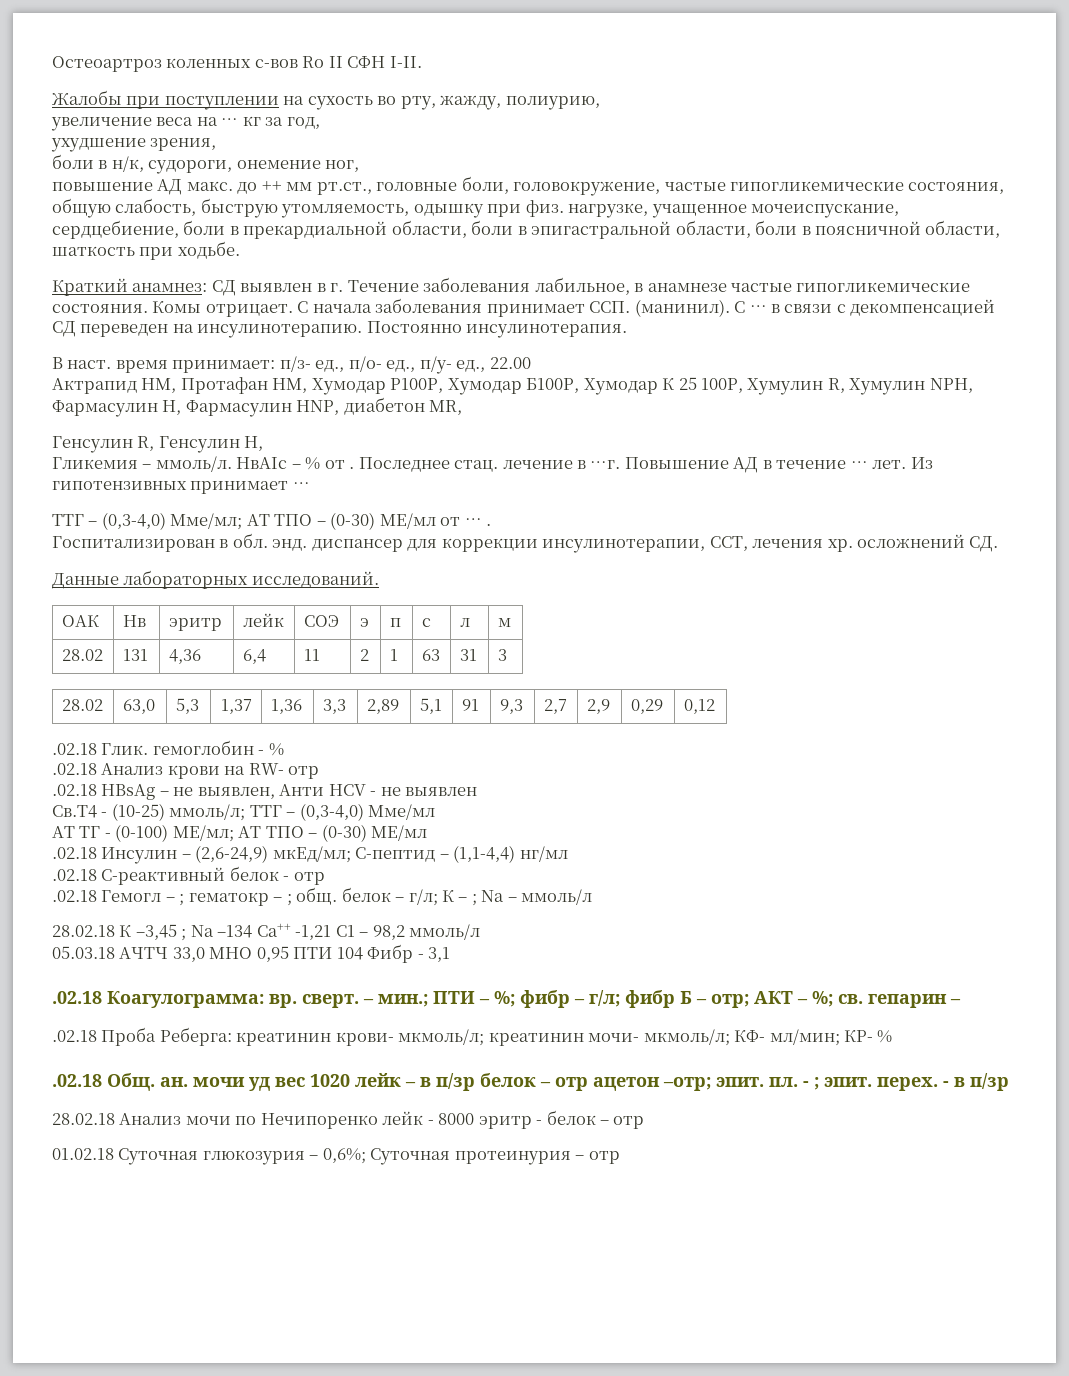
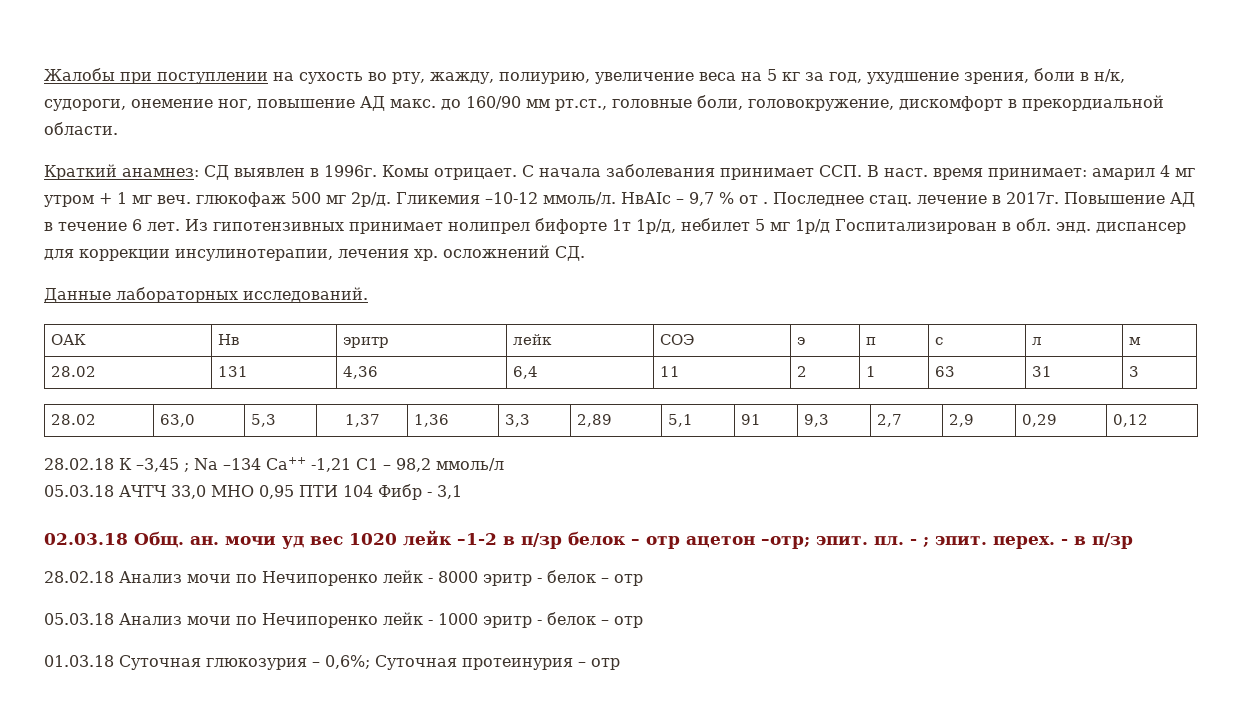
- Остеоартроз коленных с-вов Rо II СФН I-II.
- Жалобы при поступлении на сухость во рту, жажду, полиурию,
- увеличение веса на … кг за год,
- ухудшение зрения,
- боли в н/к, судороги, онемение ног,
- повышение АД макс. до ++ мм рт.ст., головные боли, головокружение, частые гипогликемические состояния, общую слабость, быструю утомляемость, одышку при физ. нагрузке, учащенное мочеиспускание, сердцебиение, боли в прекардиальной области, боли в эпигастральной области, боли в поясничной области, шаткость при ходьбе.
+ Жалобы при поступлении на сухость во рту, жажду, полиурию, увеличение веса на 5 кг за год, ухудшение зрения, боли в н/к, судороги, онемение ног, повышение АД макс. до 160/90 мм рт.ст., головные боли, головокружение, дискомфорт в прекордиальной области.
- Краткий анамнез: СД выявлен в г. Течение заболевания лабильное, в анамнезе частые гипогликемические состояния.
+ Краткий анамнез: СД выявлен в 1996г.
- С начала заболевания принимает ССП. (манинил). С … в связи с декомпенсацией СД переведен на инсулинотерапию. Постоянно инсулинотерапия.
- В наст. время принимает: п/з- ед., п/о- ед., п/у- ед., 22.00
- Актрапид НМ, Протафан НМ, Хумодар Р100Р, Хумодар Б100Р, Хумодар К 25 100Р, Хумулин R, Хумулин NРН, Фармасулин Н, Фармасулин НNР, диабетон МR,
- Генсулин R, Генсулин Н,
- Гликемия – ммоль/л.
+ С начала заболевания принимает ССП. В наст. время принимает: амарил 4 мг утром + 1 мг веч. глюкофаж 500 мг 2р/д. Гликемия –10-12 ммоль/л.
- НвАIс – % от .
+ НвАIс – 9,7 % от .
- Последнее стац. лечение в …г.
+ Последнее стац. лечение в 2017г.
- Повышение АД в течение … лет.
+ Повышение АД в течение 6 лет.
- Из гипотензивных принимает …
- ТТГ – (0,3-4,0) Мме/мл; АТ ТПО – (0-30) МЕ/мл от … .
- Госпитализирован в обл. энд. диспансер для коррекции инсулинотерапии, ССТ, лечения хр. осложнений СД.
+ Из гипотензивных принимает нолипрел бифорте 1т 1р/д, небилет 5 мг 1р/д Госпитализирован в обл. энд. диспансер для коррекции инсулинотерапии, лечения хр. осложнений СД.
- .02.18 Глик. гемоглобин - %
- .02.18 Анализ крови на RW- отр
- .02.18 НВsАg – не выявлен, Анти НСV - не выявлен
- Св.Т4 - (10-25) ммоль/л; ТТГ – (0,3-4,0) Мме/мл
- АТ ТГ - (0-100) МЕ/мл; АТ ТПО – (0-30) МЕ/мл
- .02.18 Инсулин – (2,6-24,9) мкЕд/мл; С-пептид – (1,1-4,4) нг/мл
- .02.18 С-реактивный белок - отр
- .02.18 Гемогл – ; гематокр – ; общ. белок – г/л; К – ; Nа – ммоль/л
- .02.18 Коагулограмма: вр. сверт. – мин.; ПТИ – %; фибр – г/л; фибр Б – отр; АКТ – %; св. гепарин –
- .02.18 Проба Реберга: креатинин крови- мкмоль/л; креатинин мочи- мкмоль/л; КФ- мл/мин; КР- %
- .02.18 Общ. ан. мочи уд вес 1020 лейк – в п/зр белок – отр ацетон –отр; эпит. пл.
+ 02.03.18 Общ. ан. мочи уд вес 1020 лейк –1-2 в п/зр белок – отр ацетон –отр; эпит. пл.
- 01.02.18 Суточная глюкозурия – 0,6%; Суточная протеинурия – отр
+ 05.03.18 Анализ мочи по Нечипоренко лейк - 1000 эритр - белок – отр
+ 01.03.18 Суточная глюкозурия – 0,6%; Суточная протеинурия – отр

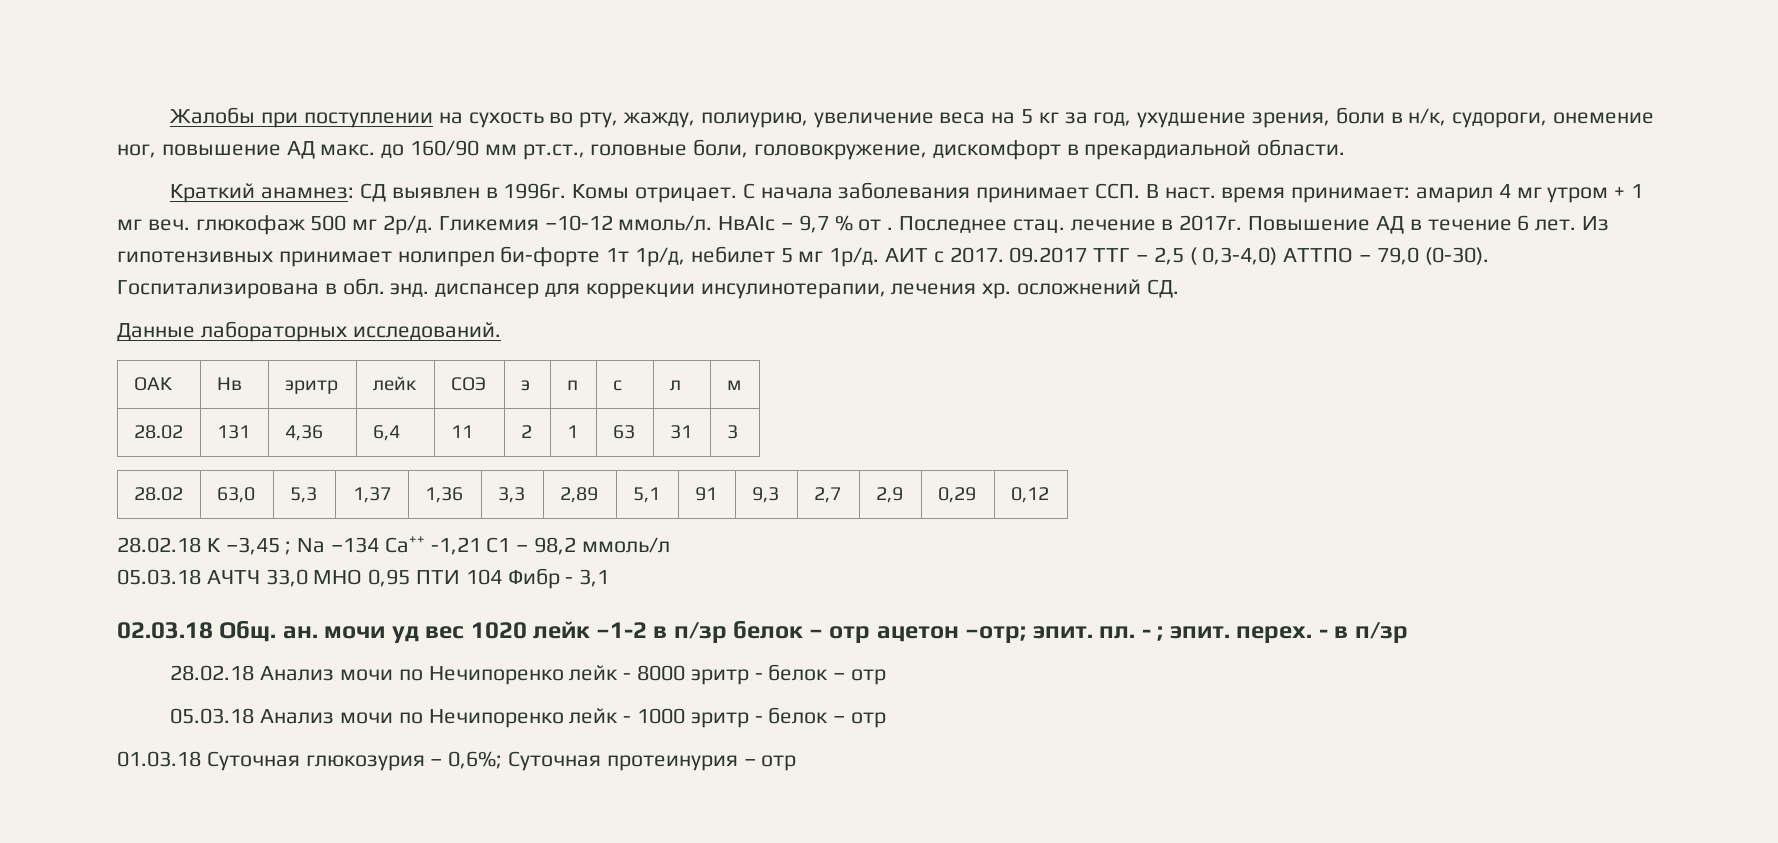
- Жалобы при поступлении на сухость во рту, жажду, полиурию, увеличение веса на 5 кг за год, ухудшение зрения, боли в н/к, судороги, онемение ног, повышение АД макс. до 160/90 мм рт.ст., головные боли, головокружение, дискомфорт в прекордиальной области.
+ Жалобы при поступлении на сухость во рту, жажду, полиурию, увеличение веса на 5 кг за год, ухудшение зрения, боли в н/к, судороги, онемение ног, повышение АД макс. до 160/90 мм рт.ст., головные боли, головокружение, дискомфорт в прекардиальной области.
- Из гипотензивных принимает нолипрел бифорте 1т 1р/д, небилет 5 мг 1р/д Госпитализирован в обл. энд. диспансер для коррекции инсулинотерапии, лечения хр. осложнений СД.
+ Из гипотензивных принимает нолипрел би-форте 1т 1р/д, небилет 5 мг 1р/д. АИТ с 2017. 09.2017 ТТГ – 2,5 ( 0,3-4,0) АТТПО – 79,0 (0-30). Госпитализирована в обл. энд. диспансер для коррекции инсулинотерапии, лечения хр. осложнений СД.

